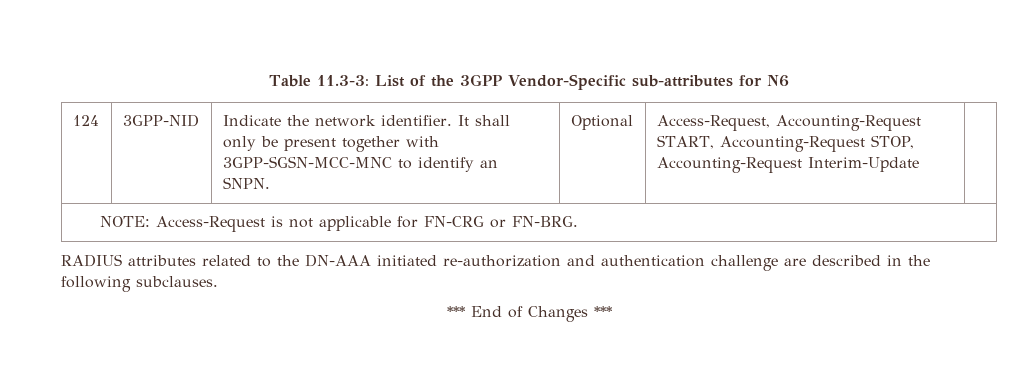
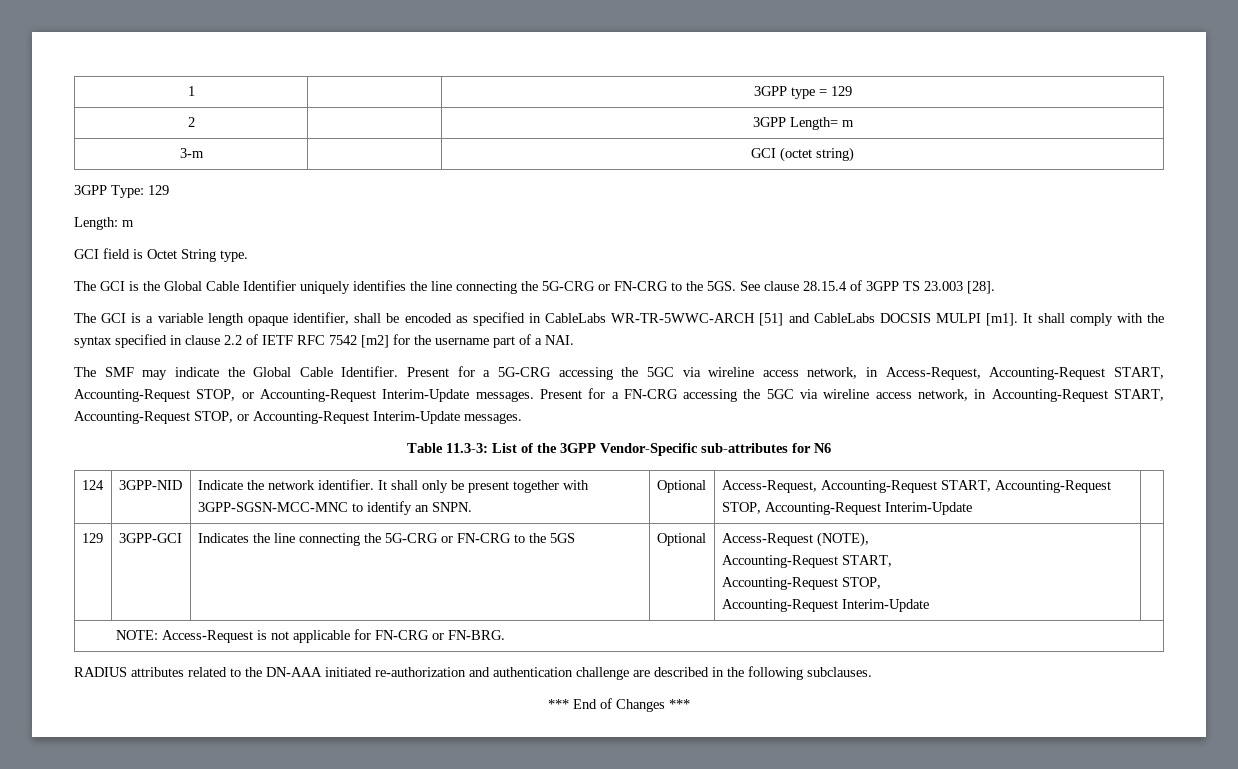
+ 1 | | 3GPP type = 129
+ 2 | | 3GPP Length= m
+ 3-m | | GCI (octet string)
+ 3GPP Type: 129
+ Length: m
+ GCI field is Octet String type.
+ The GCI is the Global Cable Identifier uniquely identifies the line connecting the 5G-CRG or FN-CRG to the 5GS. See clause 28.15.4 of 3GPP TS 23.003 [28].
+ The GCI is a variable length opaque identifier, shall be encoded as specified in CableLabs WR-TR-5WWC-ARCH [51] and CableLabs DOCSIS MULPI [m1]. It shall comply with the syntax specified in clause 2.2 of IETF RFC 7542 [m2] for the username part of a NAI.
+ The SMF may indicate the Global Cable Identifier. Present for a 5G-CRG accessing the 5GC via wireline access network, in Access-Request, Accounting-Request START, Accounting-Request STOP, or Accounting-Request Interim-Update messages. Present for a FN-CRG accessing the 5GC via wireline access network, in Accounting-Request START, Accounting-Request STOP, or Accounting-Request Interim-Update messages.
+ 129 | 3GPP-GCI | Indicates the line connecting the 5G-CRG or FN-CRG to the 5GS | Optional | Access-Request (NOTE),
+ Accounting-Request START,
+ Accounting-Request STOP,
+ Accounting-Request Interim-Update |

